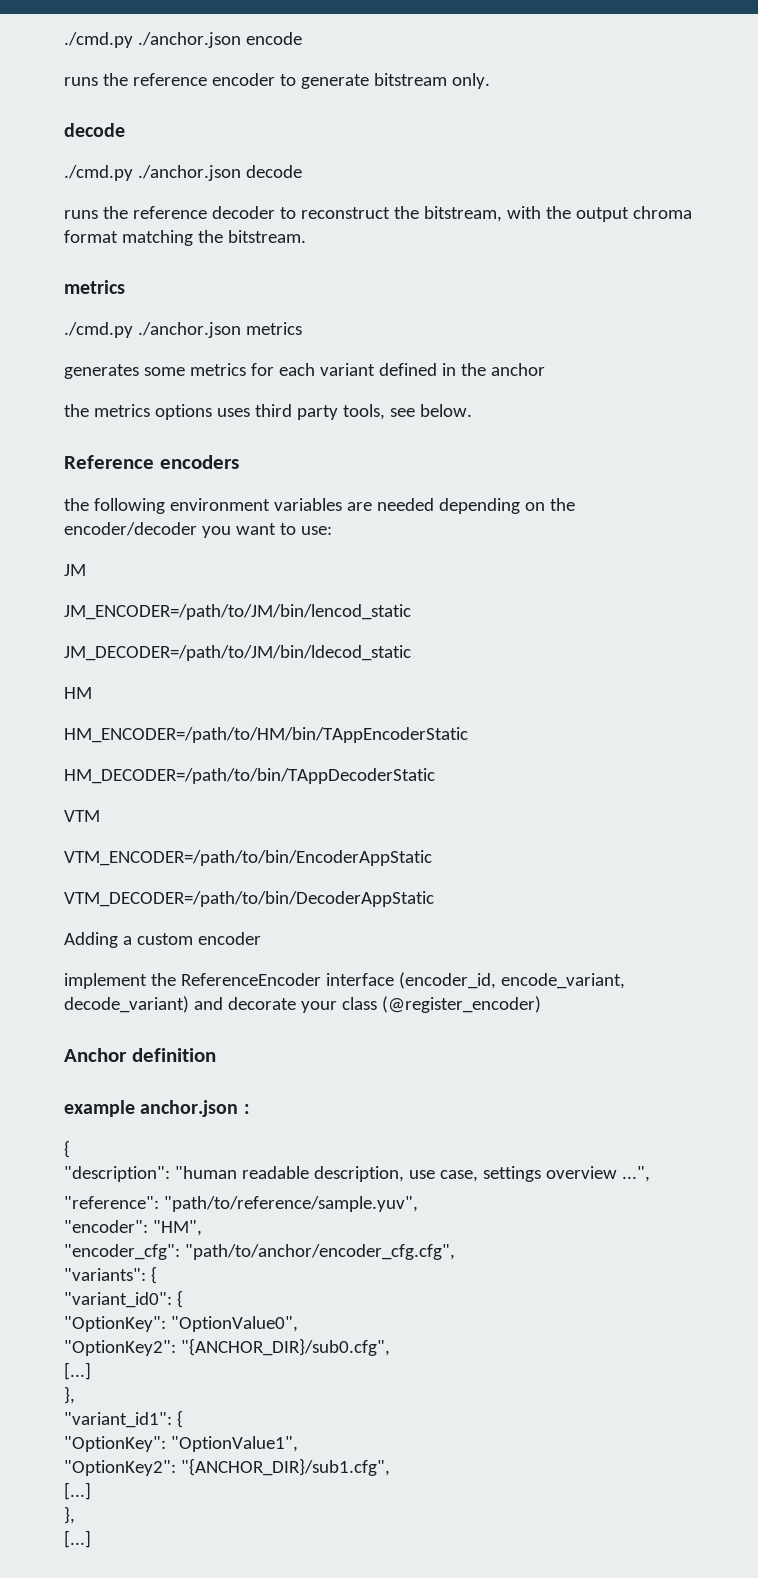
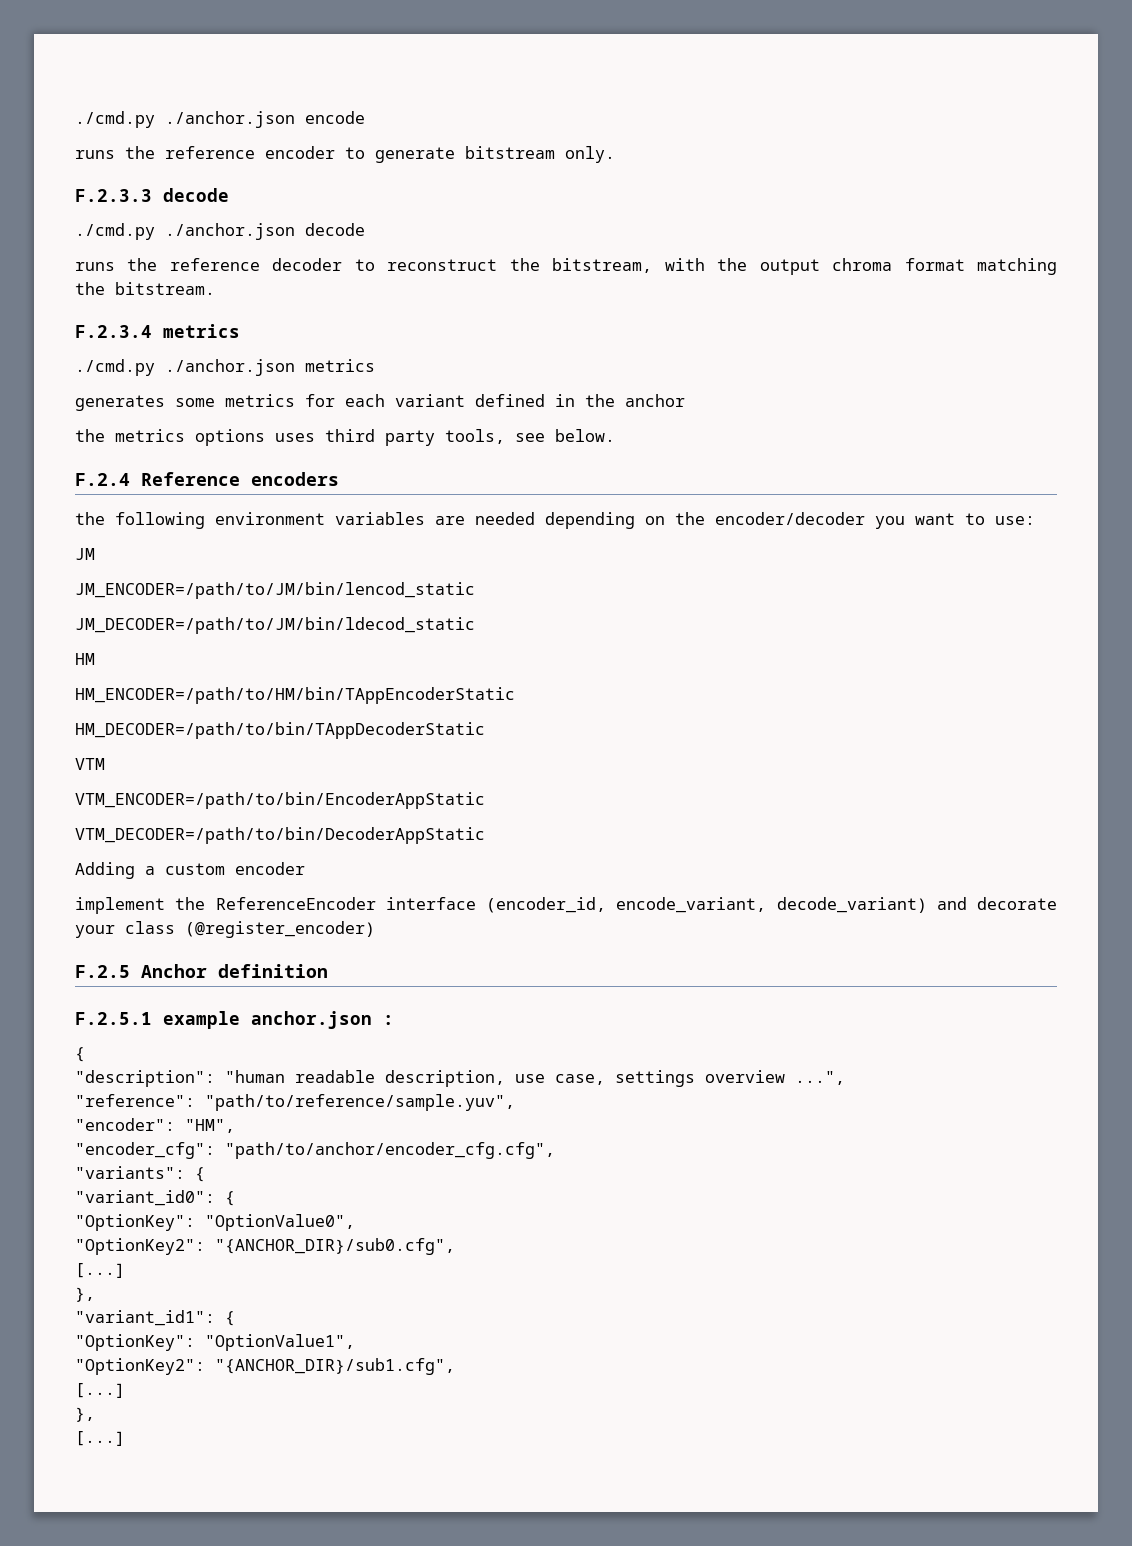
  runs the reference encoder to generate bitstream only.
- decode
+ F.2.3.3 decode
  runs the reference decoder to reconstruct the bitstream, with the output chroma format matching the bitstream.
- metrics
+ F.2.3.4 metrics
- Reference encoders
+ F.2.4 Reference encoders
- Anchor definition
+ F.2.5 Anchor definition
- example anchor.json :
+ F.2.5.1 example anchor.json :

